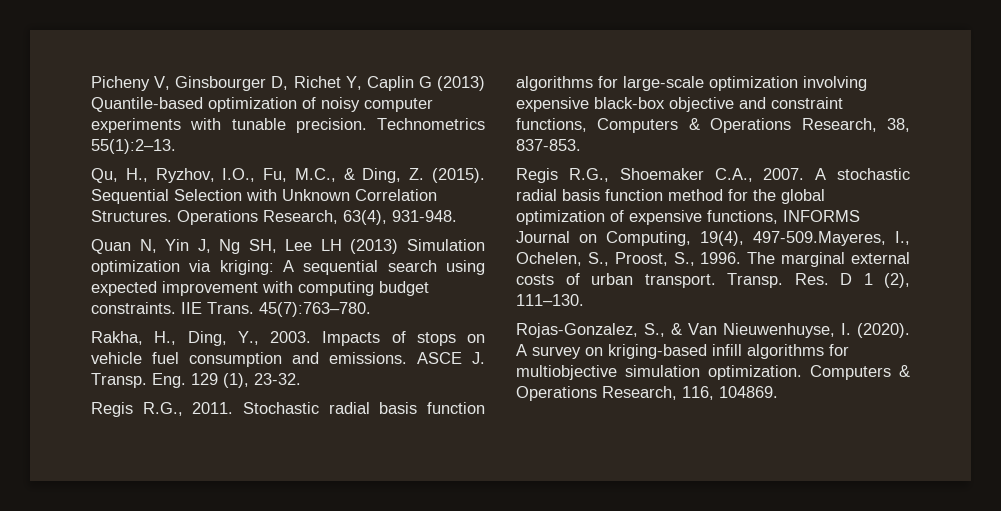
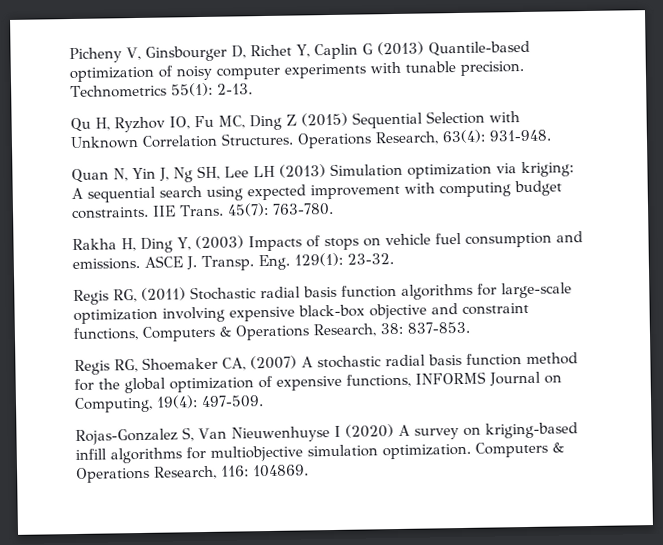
- Technometrics 55(1):2–13.
- Qu, H., Ryzhov, I.O., Fu, M.C., & Ding, Z. (2015). Sequential Selection with Unknown Correlation Structures.
+ Technometrics 55(1): 2-13.
+ Qu H, Ryzhov IO, Fu MC, Ding Z (2015) Sequential Selection with Unknown Correlation Structures.
- Operations Research, 63(4), 931-948.
+ Operations Research, 63(4): 931-948.
- 45(7):763–780.
- Rakha, H., Ding, Y., 2003. Impacts of stops on vehicle fuel consumption and emissions.
+ 45(7): 763-780.
+ Rakha H, Ding Y, (2003) Impacts of stops on vehicle fuel consumption and emissions.
- Eng. 129 (1), 23-32.
+ Eng. 129(1): 23-32.
- Regis R.G., 2011. Stochastic radial basis function algorithms for large-scale optimization involving expensive black-box objective and constraint functions, Computers & Operations Research, 38, 837-853.
+ Regis RG, (2011) Stochastic radial basis function algorithms for large-scale optimization involving expensive black-box objective and constraint functions, Computers & Operations Research, 38: 837-853.
- Regis R.G., Shoemaker C.A., 2007. A stochastic radial basis function method for the global optimization of expensive functions, INFORMS Journal on Computing, 19(4), 497-509.Mayeres, I., Ochelen, S., Proost, S., 1996. The marginal external costs of urban transport. Transp. Res. D 1 (2), 111–130.
- Rojas-Gonzalez, S., & Van Nieuwenhuyse, I. (2020). A survey on kriging-based infill algorithms for multiobjective simulation optimization.
+ Regis RG, Shoemaker CA, (2007) A stochastic radial basis function method for the global optimization of expensive functions, INFORMS Journal on Computing, 19(4): 497-509.
+ Rojas-Gonzalez S, Van Nieuwenhuyse I (2020) A survey on kriging-based infill algorithms for multiobjective simulation optimization.
- Computers & Operations Research, 116, 104869.
+ Computers & Operations Research, 116: 104869.

